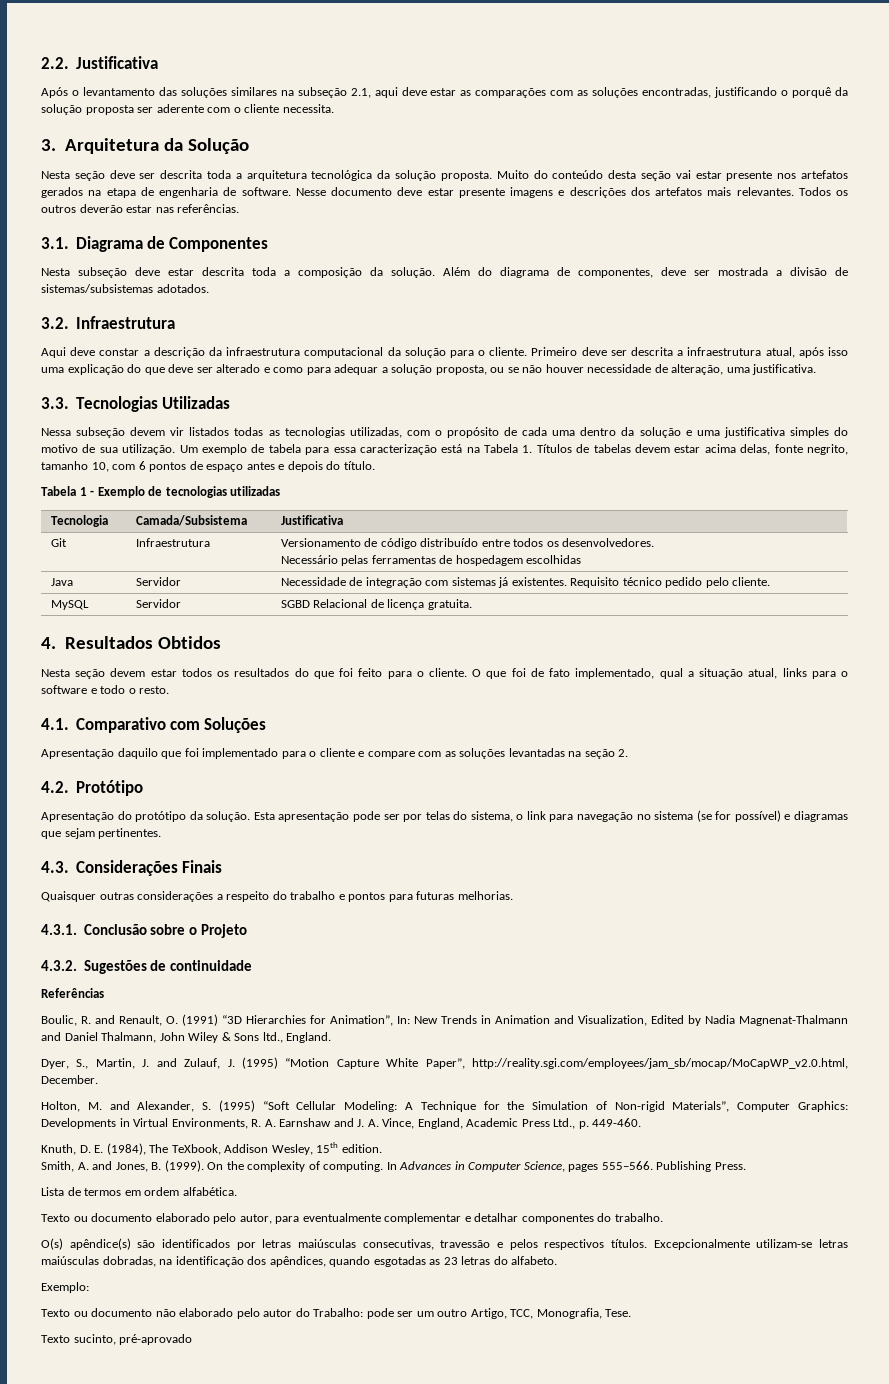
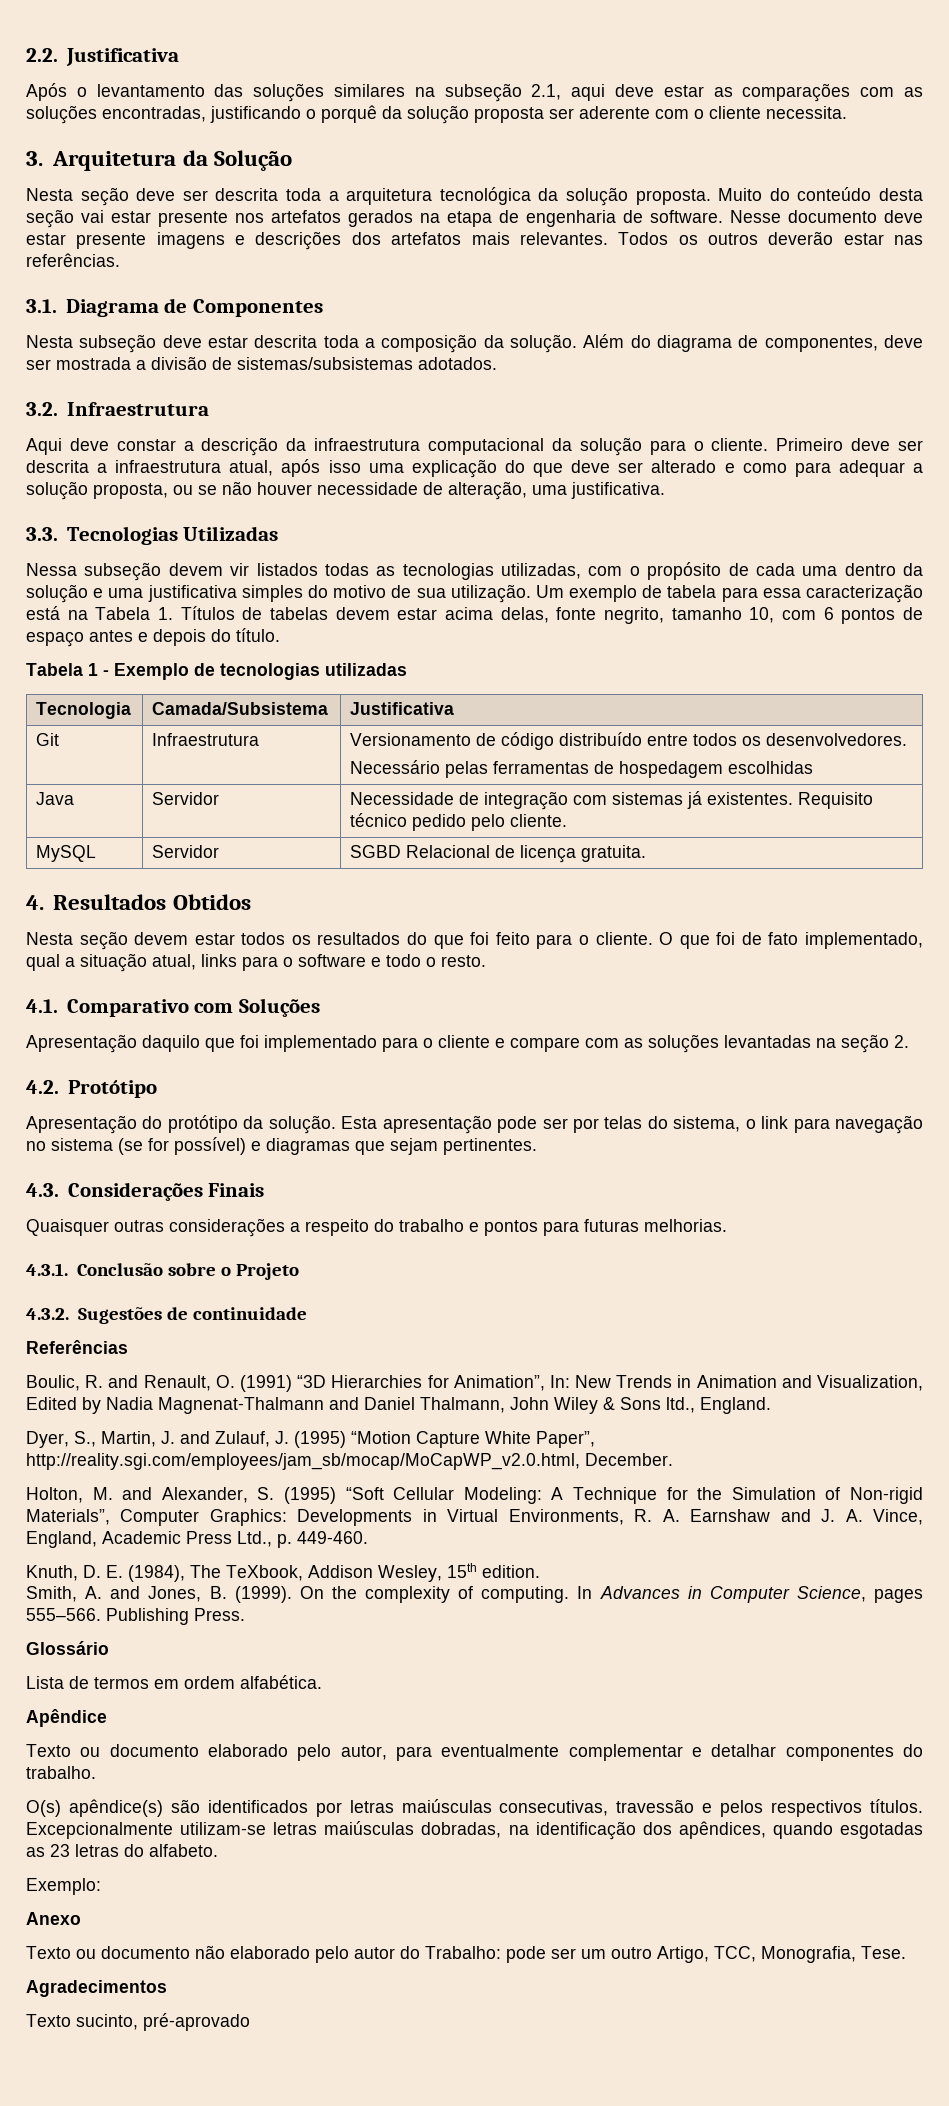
+ Glossário
+ Apêndice
+ Anexo
+ Agradecimentos

